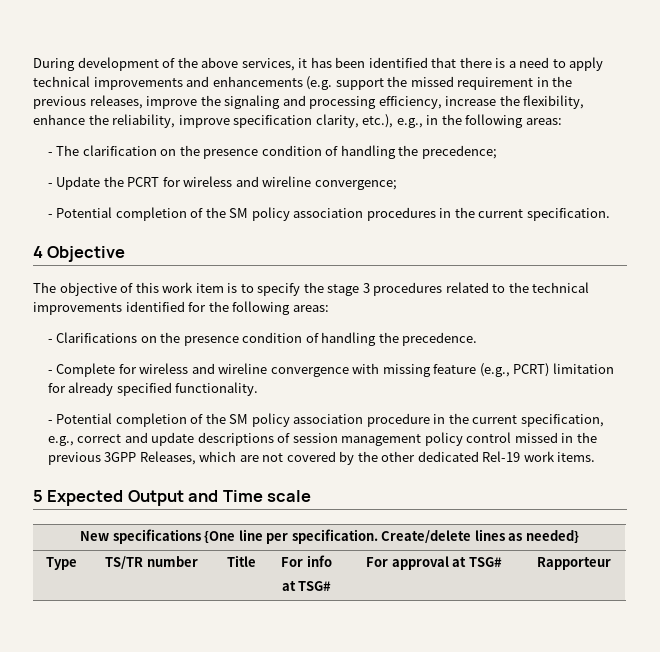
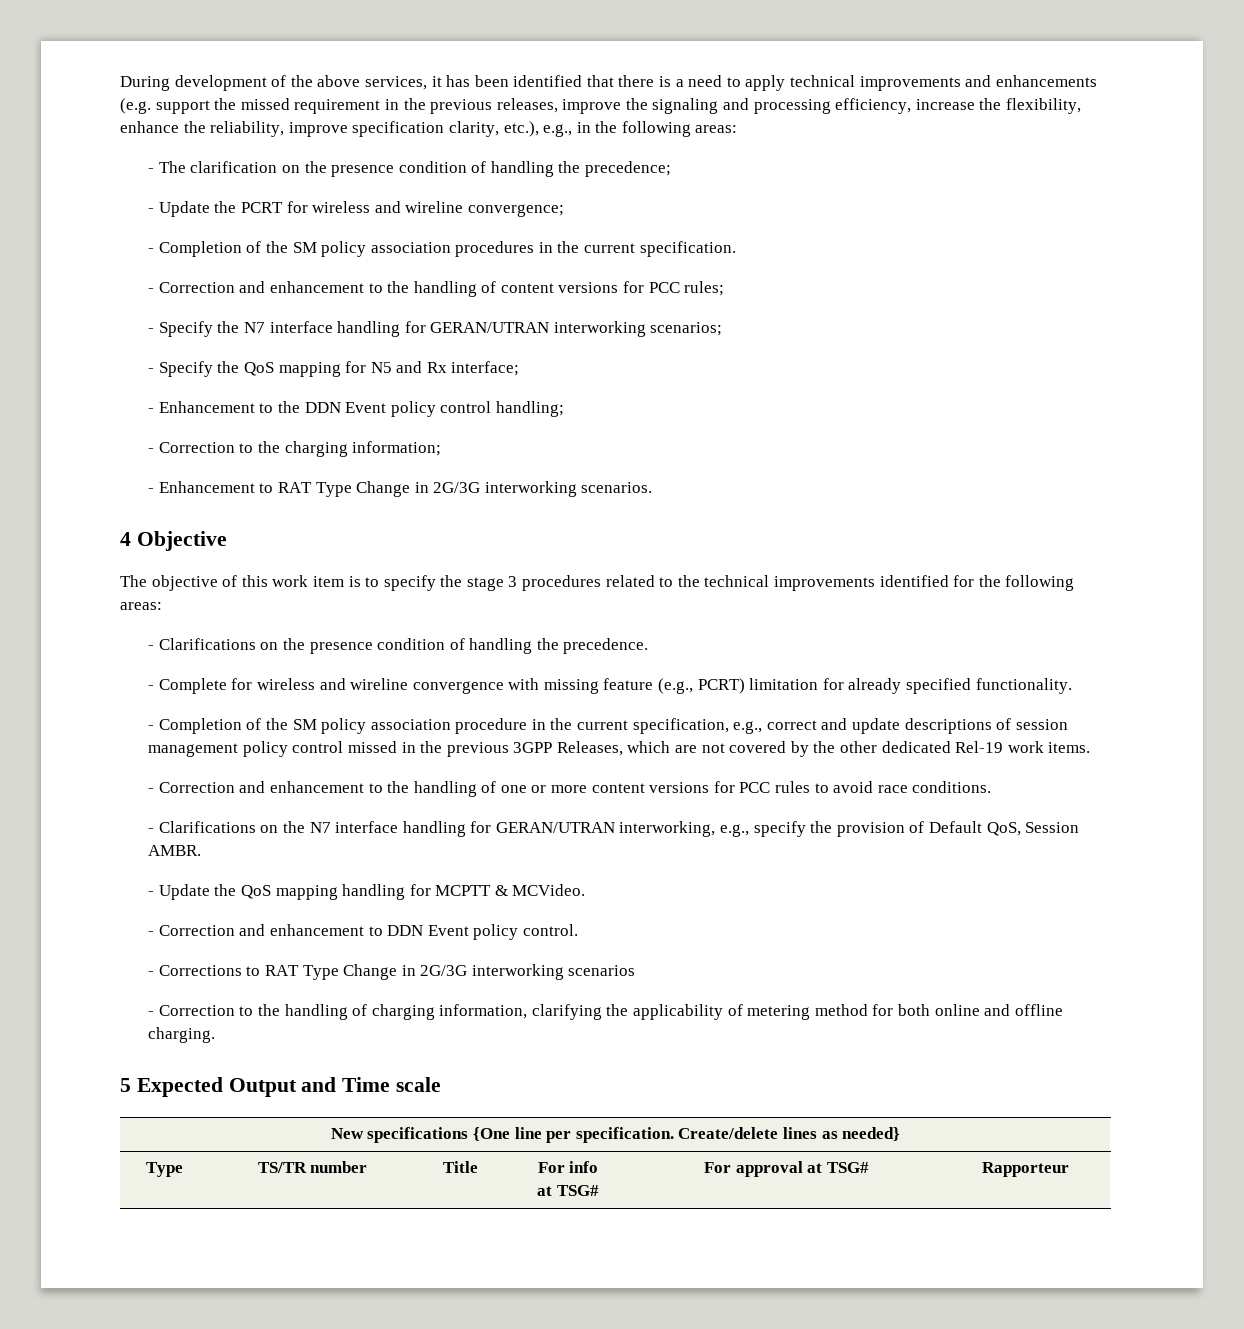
- - Potential completion of the SM policy association procedures in the current specification.
+ - Completion of the SM policy association procedures in the current specification.
+ - Correction and enhancement to the handling of content versions for PCC rules;
+ - Specify the N7 interface handling for GERAN/UTRAN interworking scenarios;
+ - Specify the QoS mapping for N5 and Rx interface;
+ - Enhancement to the DDN Event policy control handling;
+ - Correction to the charging information;
+ - Enhancement to RAT Type Change in 2G/3G interworking scenarios.
- - Potential completion of the SM policy association procedure in the current specification, e.g., correct and update descriptions of session management policy control missed in the previous 3GPP Releases, which are not covered by the other dedicated Rel-19 work items.
+ - Completion of the SM policy association procedure in the current specification, e.g., correct and update descriptions of session management policy control missed in the previous 3GPP Releases, which are not covered by the other dedicated Rel-19 work items.
+ - Correction and enhancement to the handling of one or more content versions for PCC rules to avoid race conditions.
+ - Clarifications on the N7 interface handling for GERAN/UTRAN interworking, e.g., specify the provision of Default QoS, Session AMBR.
+ - Update the QoS mapping handling for MCPTT & MCVideo.
+ - Correction and enhancement to DDN Event policy control.
+ - Corrections to RAT Type Change in 2G/3G interworking scenarios
+ - Correction to the handling of charging information, clarifying the applicability of metering method for both online and offline charging.

